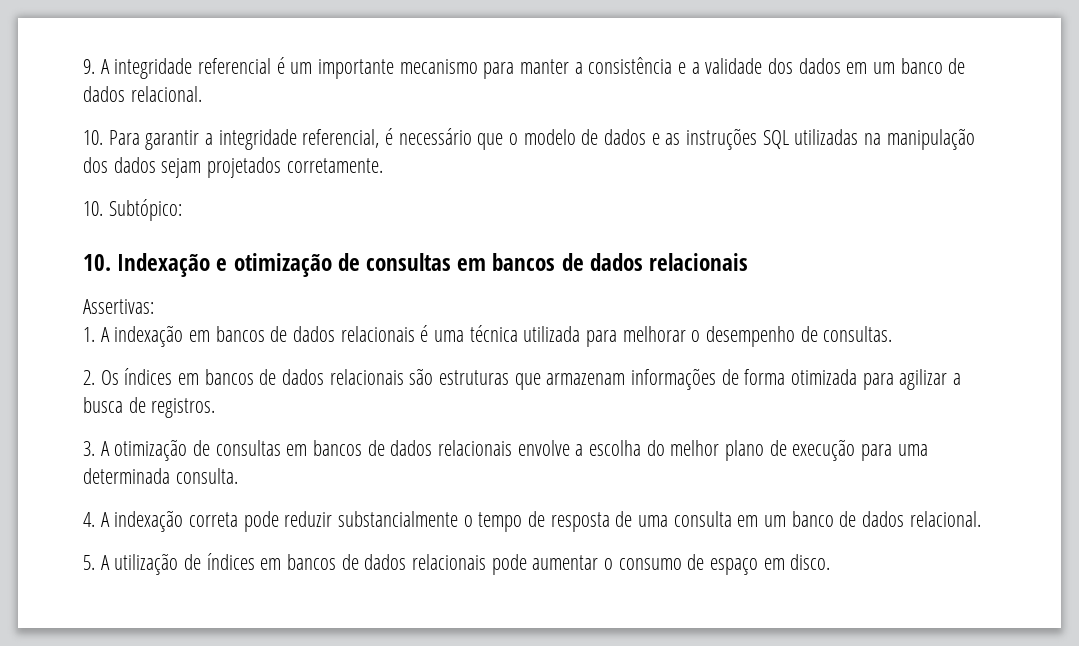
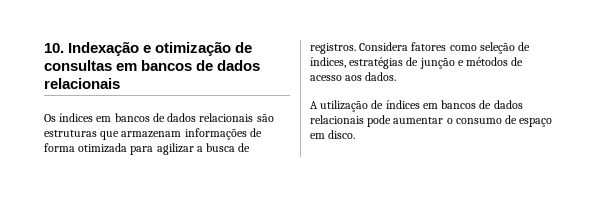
- 9. A integridade referencial é um importante mecanismo para manter a consistência e a validade dos dados em um banco de dados relacional.
- 10. Para garantir a integridade referencial, é necessário que o modelo de dados e as instruções SQL utilizadas na manipulação dos dados sejam projetados corretamente.
- 10. Subtópico:
- Assertivas:
- 1. A indexação em bancos de dados relacionais é uma técnica utilizada para melhorar o desempenho de consultas.
- 2. Os índices em bancos de dados relacionais são estruturas que armazenam informações de forma otimizada para agilizar a busca de registros.
- 3. A otimização de consultas em bancos de dados relacionais envolve a escolha do melhor plano de execução para uma determinada consulta.
- 4. A indexação correta pode reduzir substancialmente o tempo de resposta de uma consulta em um banco de dados relacional.
- 5. A utilização de índices em bancos de dados relacionais pode aumentar o consumo de espaço em disco.
+ Os índices em bancos de dados relacionais são estruturas que armazenam informações de forma otimizada para agilizar a busca de registros. Considera fatores como seleção de índices, estratégias de junção e métodos de acesso aos dados.
+ A utilização de índices em bancos de dados relacionais pode aumentar o consumo de espaço em disco.

